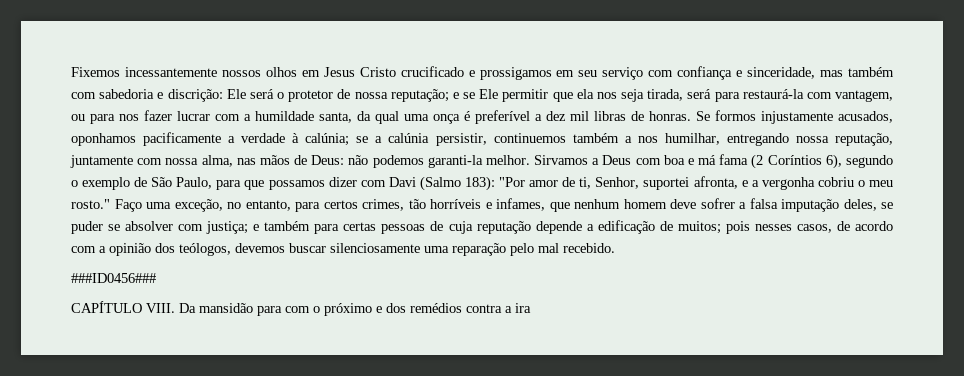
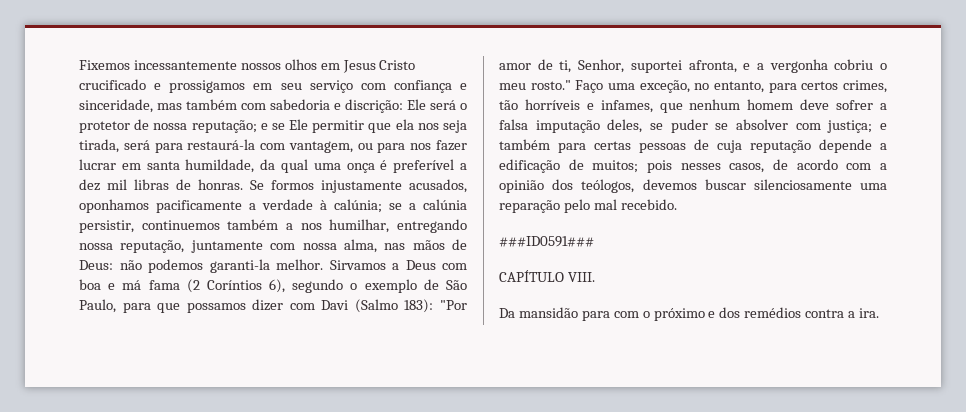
- e se Ele permitir que ela nos seja tirada, será para restaurá-la com vantagem, ou para nos fazer lucrar com a humildade santa, da qual uma onça é preferível a dez mil libras de honras.
+ e se Ele permitir que ela nos seja tirada, será para restaurá-la com vantagem, ou para nos fazer lucrar em santa humildade, da qual uma onça é preferível a dez mil libras de honras.
- ###ID0456###
+ ###ID0591###
- CAPÍTULO VIII. Da mansidão para com o próximo e dos remédios contra a ira
+ CAPÍTULO VIII.
+ Da mansidão para com o próximo e dos remédios contra a ira.

